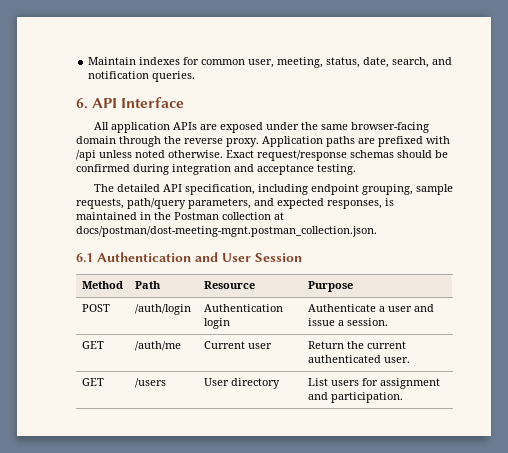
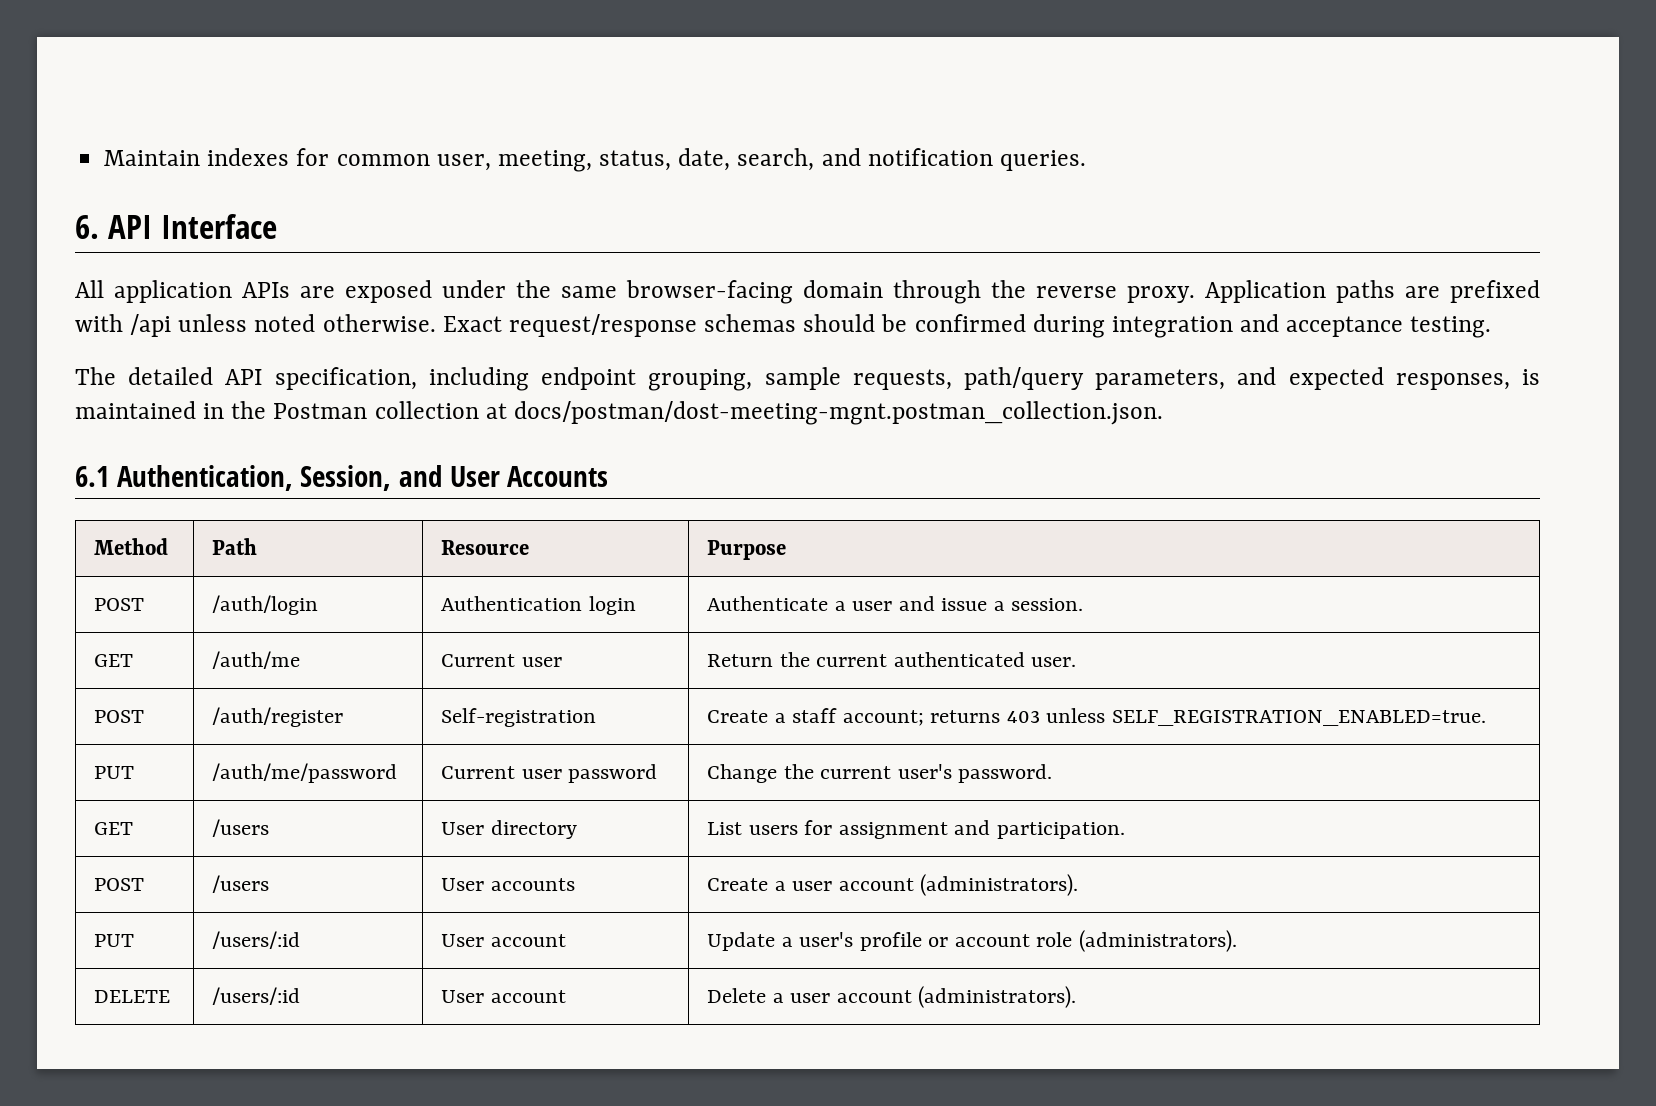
- 6.1 Authentication and User Session
+ 6.1 Authentication, Session, and User Accounts
+ POST | /auth/register | Self-registration | Create a staff account; returns 403 unless SELF_REGISTRATION_ENABLED=true.
+ PUT | /auth/me/password | Current user password | Change the current user's password.
+ POST | /users | User accounts | Create a user account (administrators).
+ PUT | /users/:id | User account | Update a user's profile or account role (administrators).
+ DELETE | /users/:id | User account | Delete a user account (administrators).

